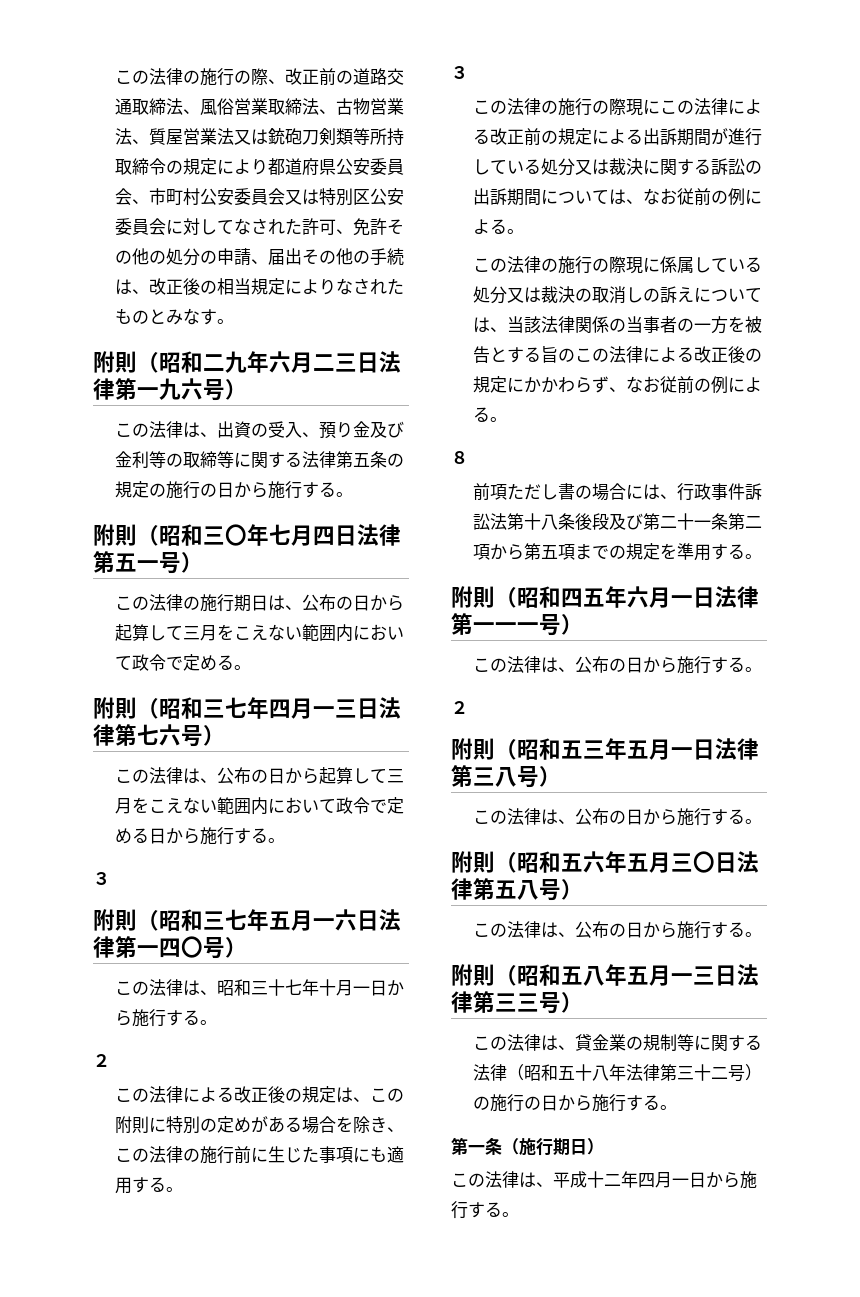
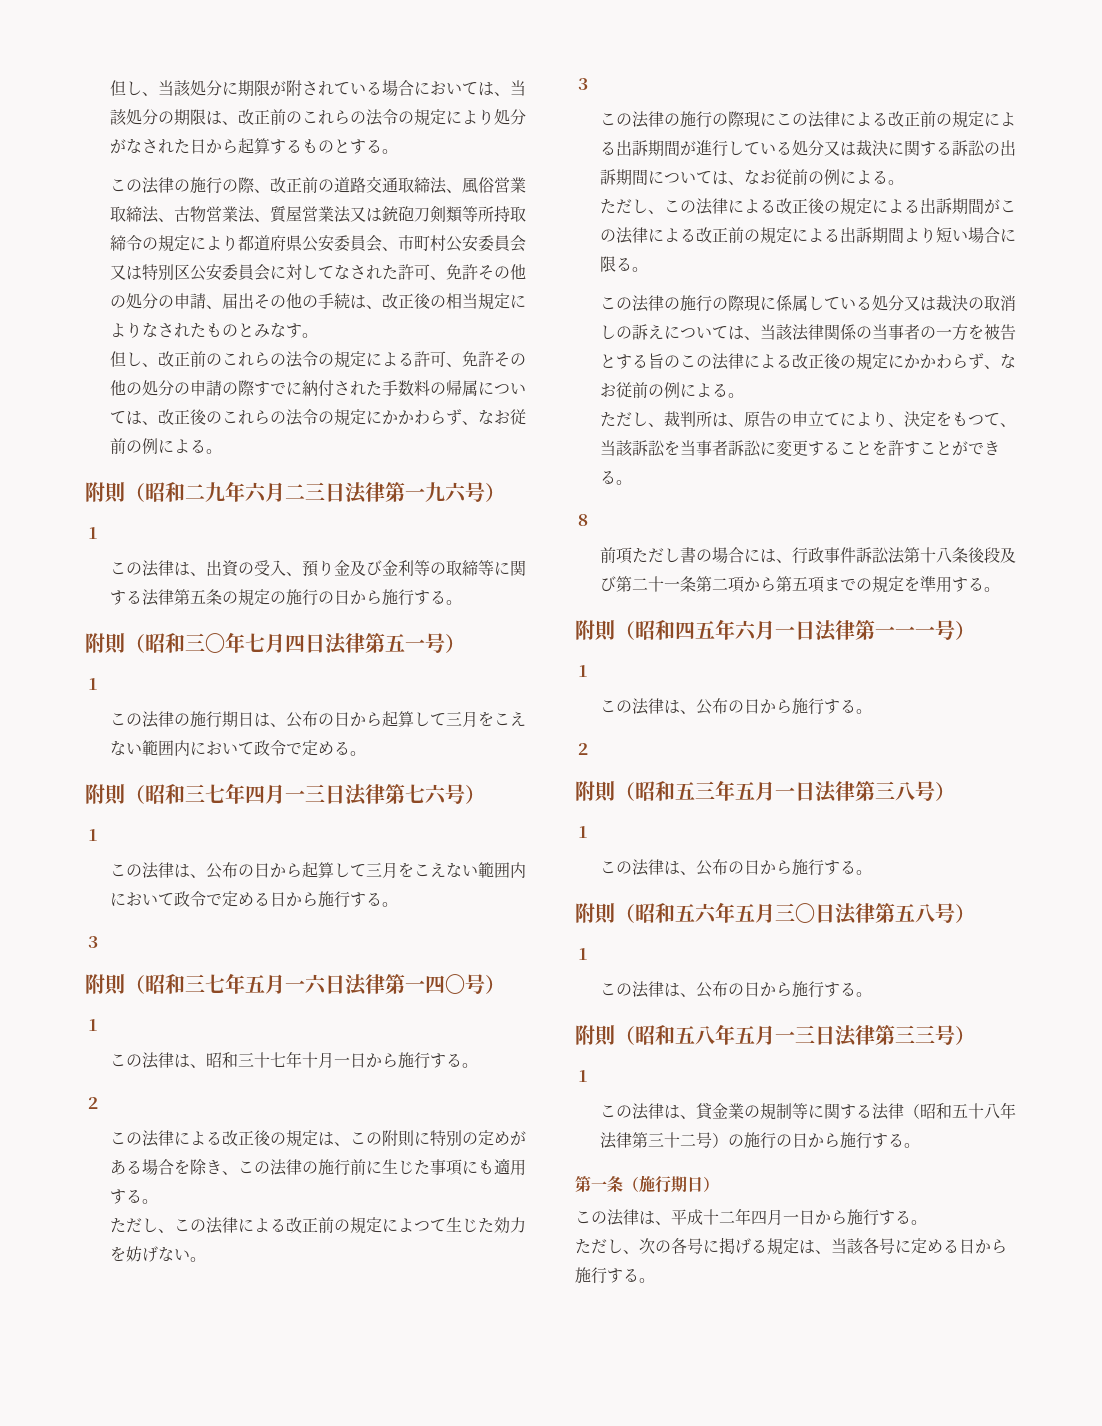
+ 但し、当該処分に期限が附されている場合においては、当該処分の期限は、改正前のこれらの法令の規定により処分がなされた日から起算するものとする。
+ 但し、改正前のこれらの法令の規定による許可、免許その他の処分の申請の際すでに納付された手数料の帰属については、改正後のこれらの法令の規定にかかわらず、なお従前の例による。
  附則（昭和二九年六月二三日法律第一九六号）
+ １
  附則（昭和三〇年七月四日法律第五一号）
+ １
  附則（昭和三七年四月一三日法律第七六号）
+ １
  附則（昭和三七年五月一六日法律第一四〇号）
+ １
+ ただし、この法律による改正前の規定によつて生じた効力を妨げない。
+ ただし、この法律による改正後の規定による出訴期間がこの法律による改正前の規定による出訴期間より短い場合に限る。
+ ただし、裁判所は、原告の申立てにより、決定をもつて、当該訴訟を当事者訴訟に変更することを許すことができる。
  附則（昭和四五年六月一日法律第一一一号）
+ １
  附則（昭和五三年五月一日法律第三八号）
+ １
  附則（昭和五六年五月三〇日法律第五八号）
+ １
  附則（昭和五八年五月一三日法律第三三号）
+ １
+ ただし、次の各号に掲げる規定は、当該各号に定める日から施行する。

